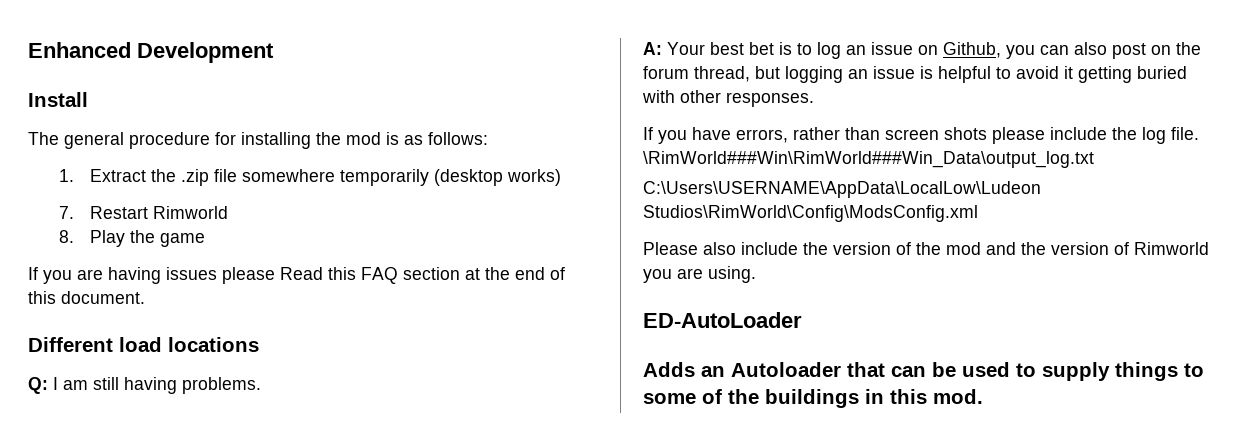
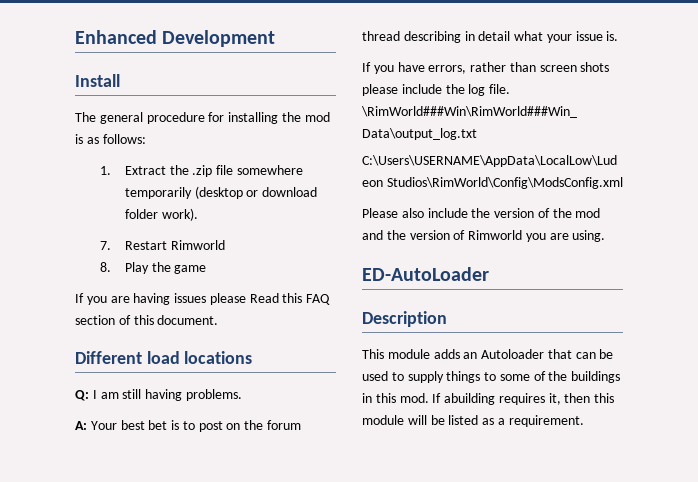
- 1. Extract the .zip file somewhere temporarily (desktop works)
+ 1. Extract the .zip file somewhere temporarily (desktop or download folder work).
- If you are having issues please Read this FAQ section at the end of this document.
+ If you are having issues please Read this FAQ section of this document.
- A: Your best bet is to log an issue on Github, you can also post on the forum thread, but logging an issue is helpful to avoid it getting buried with other responses.
+ A: Your best bet is to post on the forum thread describing in detail what your issue is.
- Adds an Autoloader that can be used to supply things to some of the buildings in this mod.
+ Description
+ This module adds an Autoloader that can be used to supply things to some of the buildings in this mod.
+ If abuilding requires it, then this module will be listed as a requirement.

